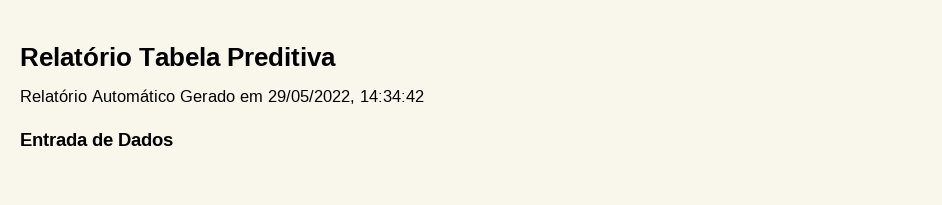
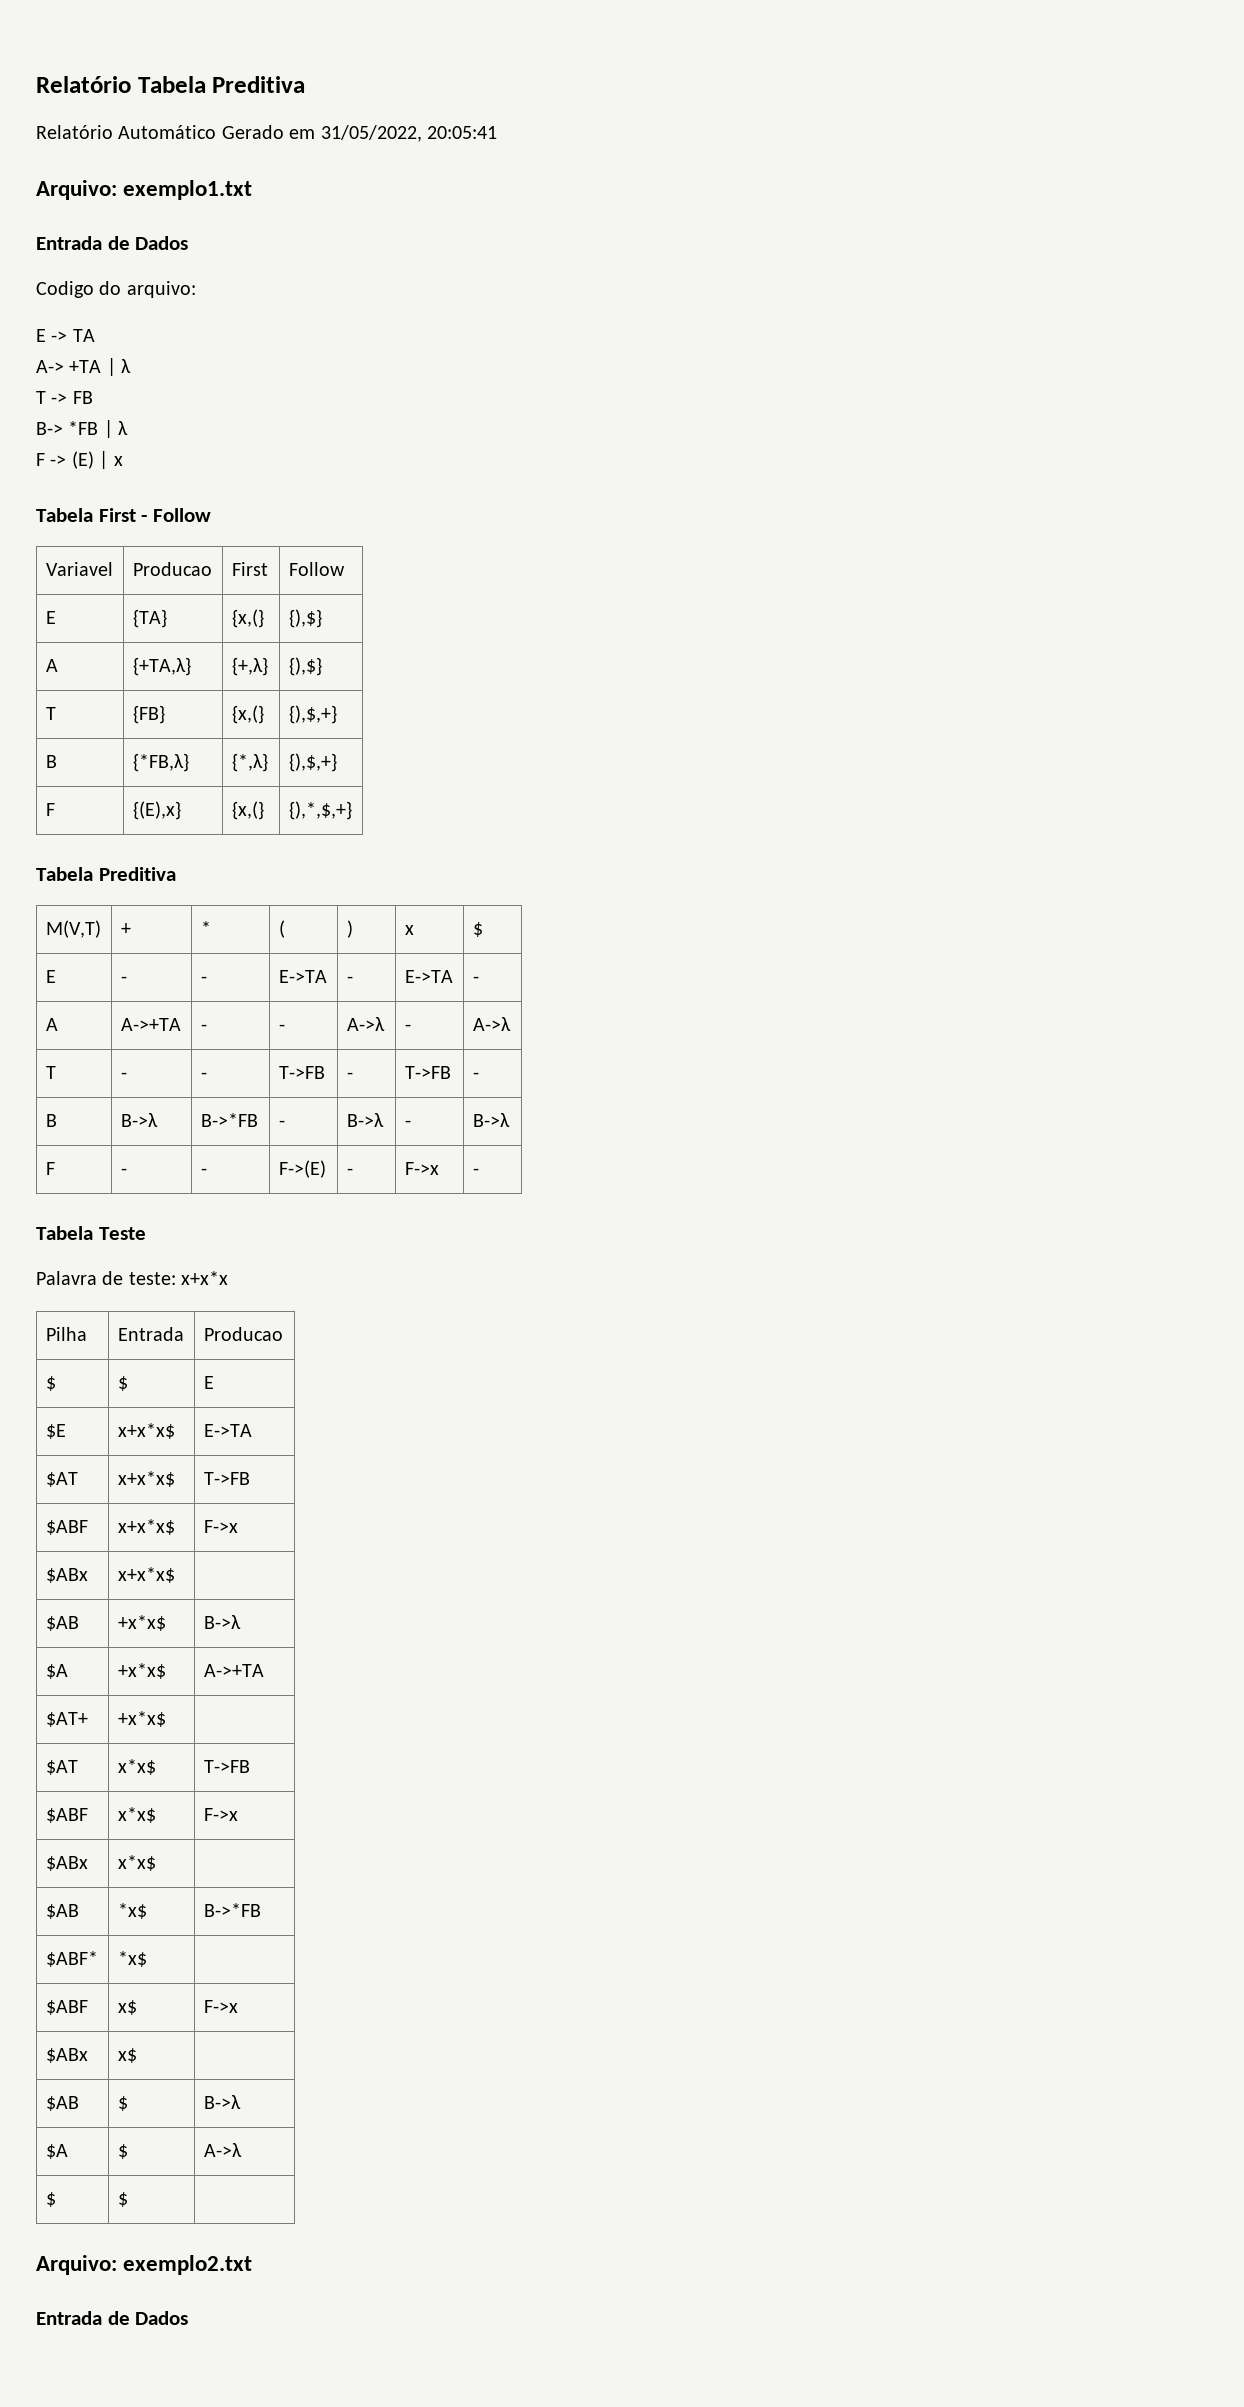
- Relatório Automático Gerado em 29/05/2022, 14:34:42
+ Relatório Automático Gerado em 31/05/2022, 20:05:41
+ Arquivo: exemplo1.txt
+ Entrada de Dados
+ Codigo do arquivo:
+ E -> TA
+ A-> +TA | λ
+ T -> FB
+ B-> *FB | λ
+ F -> (E) | x
+ Tabela First - Follow
+ Variavel | Producao | First | Follow
+ E | {TA} | {x,(} | {),$}
+ A | {+TA,λ} | {+,λ} | {),$}
+ T | {FB} | {x,(} | {),$,+}
+ B | {*FB,λ} | {*,λ} | {),$,+}
+ F | {(E),x} | {x,(} | {),*,$,+}
+ Tabela Preditiva
+ M(V,T) | + | * | ( | ) | x | $
+ E | - | - | E->TA | - | E->TA | -
+ A | A->+TA | - | - | A->λ | - | A->λ
+ T | - | - | T->FB | - | T->FB | -
+ B | B->λ | B->*FB | - | B->λ | - | B->λ
+ F | - | - | F->(E) | - | F->x | -
+ Tabela Teste
+ Palavra de teste: x+x*x
+ Pilha | Entrada | Producao
+ $ | $ | E
+ $E | x+x*x$ | E->TA
+ $AT | x+x*x$ | T->FB
+ $ABF | x+x*x$ | F->x
+ $ABx | x+x*x$ |
+ $AB | +x*x$ | B->λ
+ $A | +x*x$ | A->+TA
+ $AT+ | +x*x$ |
+ $AT | x*x$ | T->FB
+ $ABF | x*x$ | F->x
+ $ABx | x*x$ |
+ $AB | *x$ | B->*FB
+ $ABF* | *x$ |
+ $ABF | x$ | F->x
+ $ABx | x$ |
+ $AB | $ | B->λ
+ $A | $ | A->λ
+ $ | $ |
+ Arquivo: exemplo2.txt

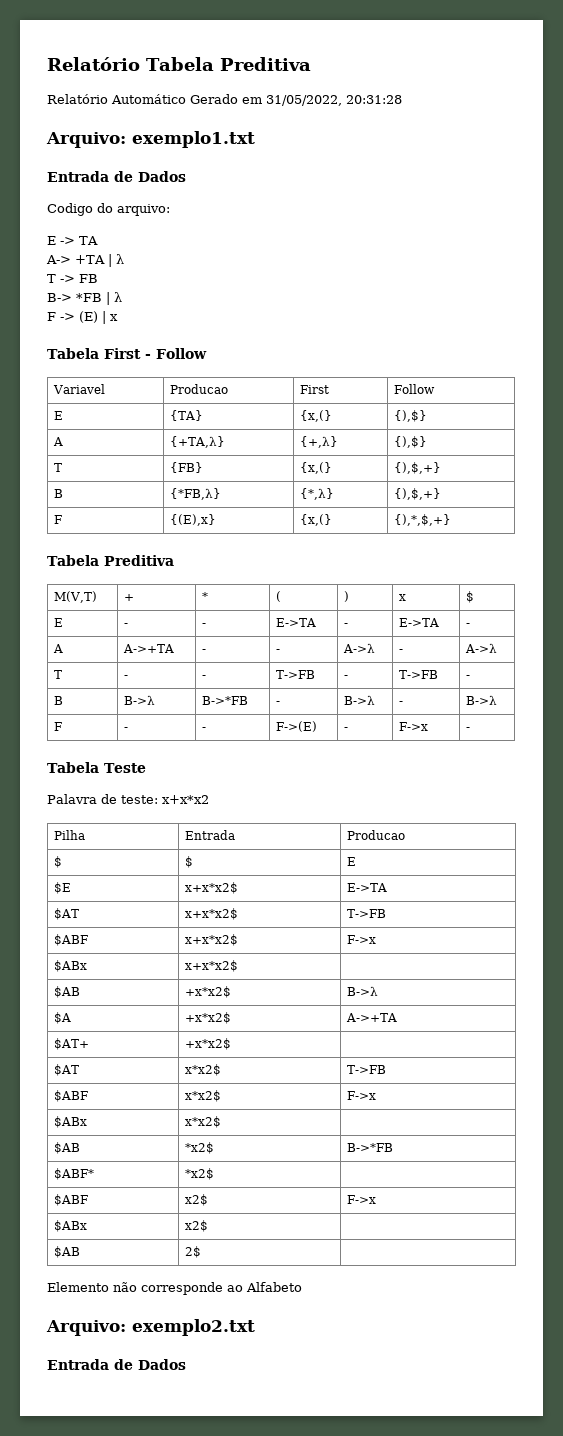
- Relatório Automático Gerado em 31/05/2022, 20:05:41
+ Relatório Automático Gerado em 31/05/2022, 20:31:28
- Palavra de teste: x+x*x
+ Palavra de teste: x+x*x2
- $E | x+x*x$ | E->TA
+ $E | x+x*x2$ | E->TA
- $AT | x+x*x$ | T->FB
- $ABF | x+x*x$ | F->x
- $ABx | x+x*x$ |
- $AB | +x*x$ | B->λ
- $A | +x*x$ | A->+TA
+ $AT | x+x*x2$ | T->FB
+ $ABF | x+x*x2$ | F->x
+ $ABx | x+x*x2$ |
+ $AB | +x*x2$ | B->λ
+ $A | +x*x2$ | A->+TA
- $AT+ | +x*x$ |
- $AT | x*x$ | T->FB
- $ABF | x*x$ | F->x
- $ABx | x*x$ |
- $AB | *x$ | B->*FB
+ $AT+ | +x*x2$ |
+ $AT | x*x2$ | T->FB
+ $ABF | x*x2$ | F->x
+ $ABx | x*x2$ |
+ $AB | *x2$ | B->*FB
- $ABF* | *x$ |
- $ABF | x$ | F->x
- $ABx | x$ |
- $AB | $ | B->λ
- $A | $ | A->λ
- $ | $ |
+ $ABF* | *x2$ |
+ $ABF | x2$ | F->x
+ $ABx | x2$ |
+ $AB | 2$ |
+ Elemento não corresponde ao Alfabeto

